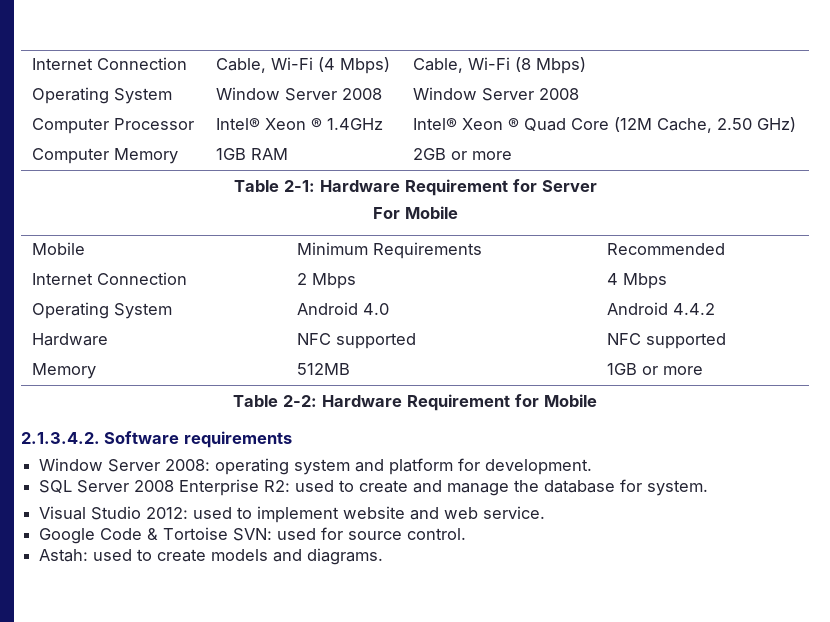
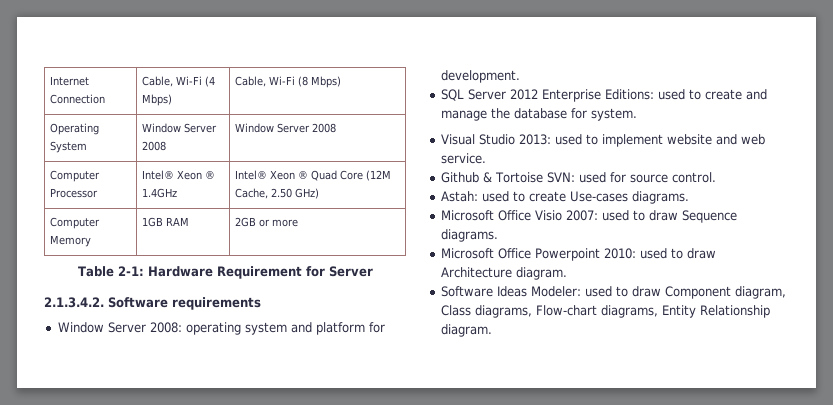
- For Mobile
- Mobile | Minimum Requirements | Recommended
- Internet Connection | 2 Mbps | 4 Mbps
- Operating System | Android 4.0 | Android 4.4.2
- Hardware | NFC supported | NFC supported
- Memory | 512MB | 1GB or more
- Table 2-2: Hardware Requirement for Mobile
- SQL Server 2008 Enterprise R2: used to create and manage the database for system.
+ SQL Server 2012 Enterprise Editions: used to create and manage the database for system.
- Visual Studio 2012: used to implement website and web service.
+ Visual Studio 2013: used to implement website and web service.
- Google Code & Tortoise SVN: used for source control.
+ Github & Tortoise SVN: used for source control.
- Astah: used to create models and diagrams.
+ Astah: used to create Use-cases diagrams.
+ Microsoft Office Visio 2007: used to draw Sequence diagrams.
+ Microsoft Office Powerpoint 2010: used to draw Architecture diagram.
+ Software Ideas Modeler: used to draw Component diagram, Class diagrams, Flow-chart diagrams, Entity Relationship diagram.

